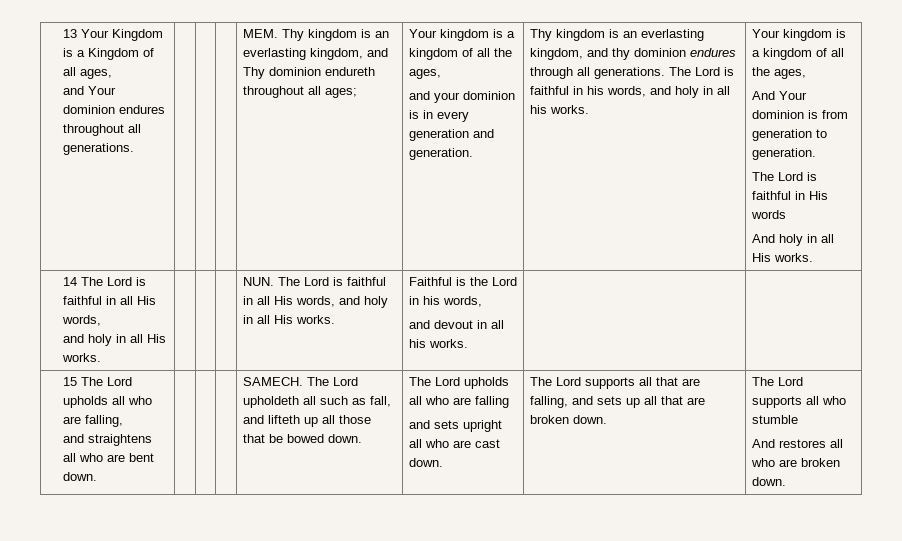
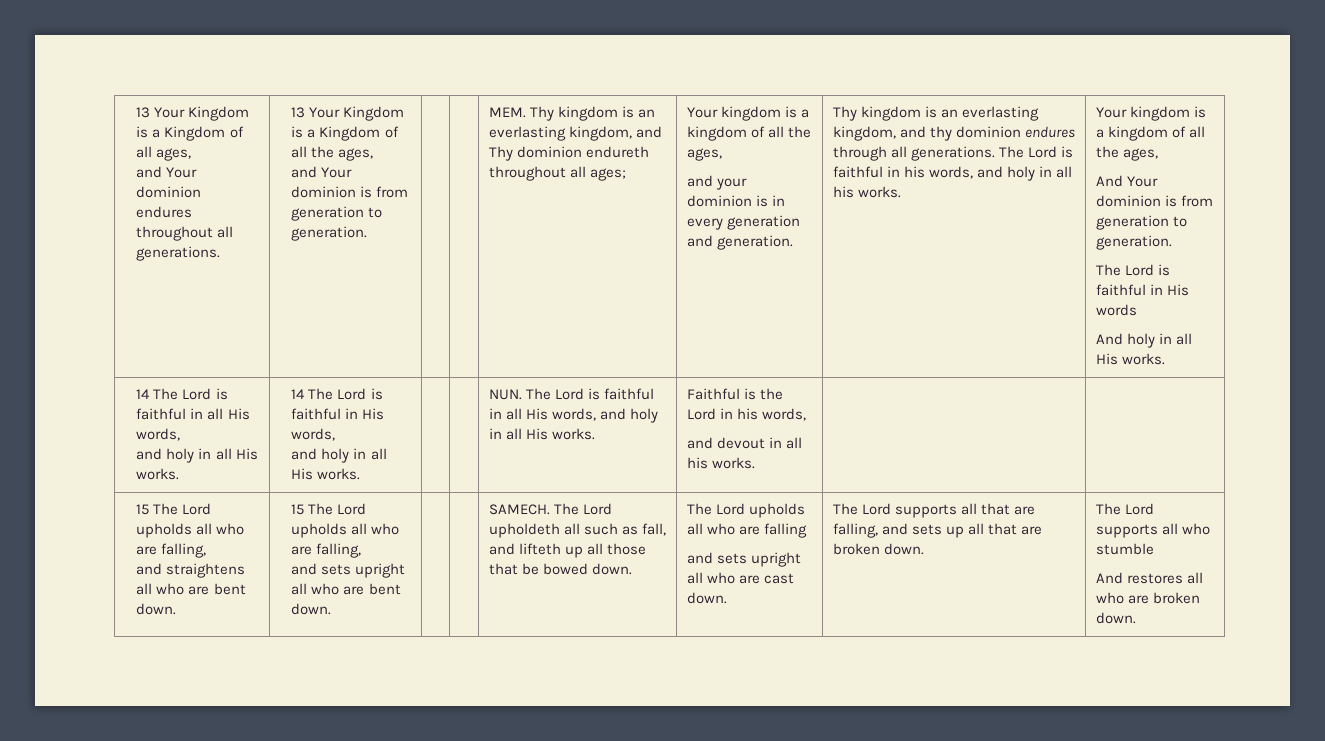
+ 13 Your Kingdom is a Kingdom of all the ages,
+ and Your dominion is from generation to generation.
+ 14 The Lord is faithful in His words,
+ and holy in all His works.
- and straightens all who are bent down.
+ and straightens all who are bent down. | 15 The Lord upholds all who are falling,
+ and sets upright all who are bent down.

